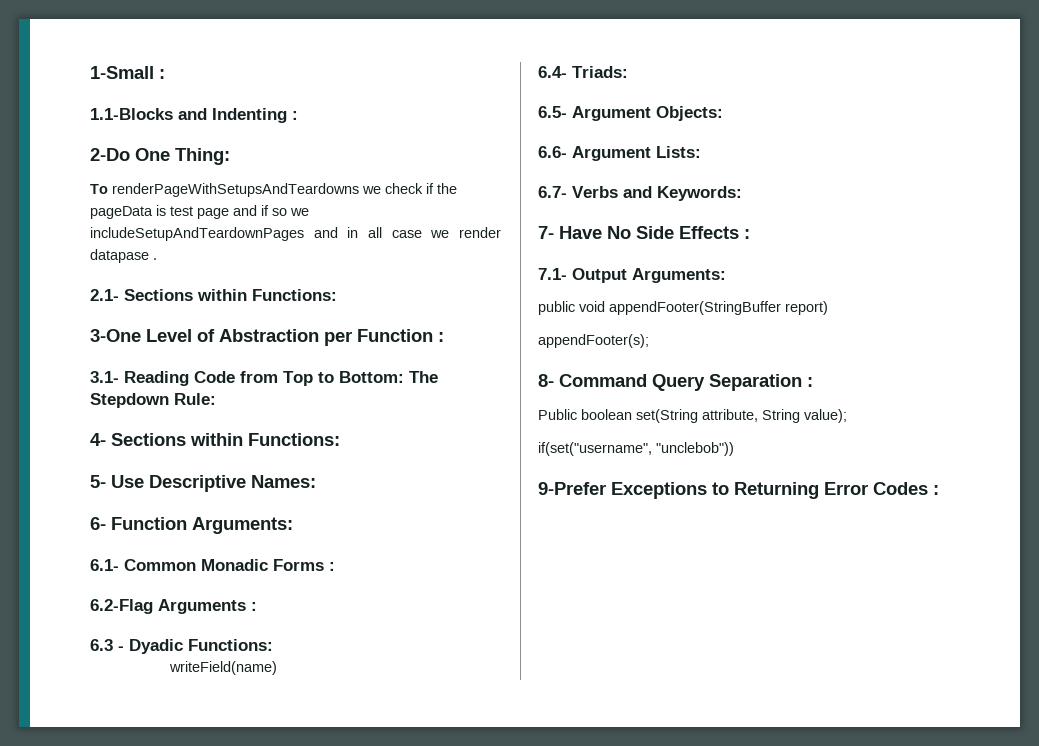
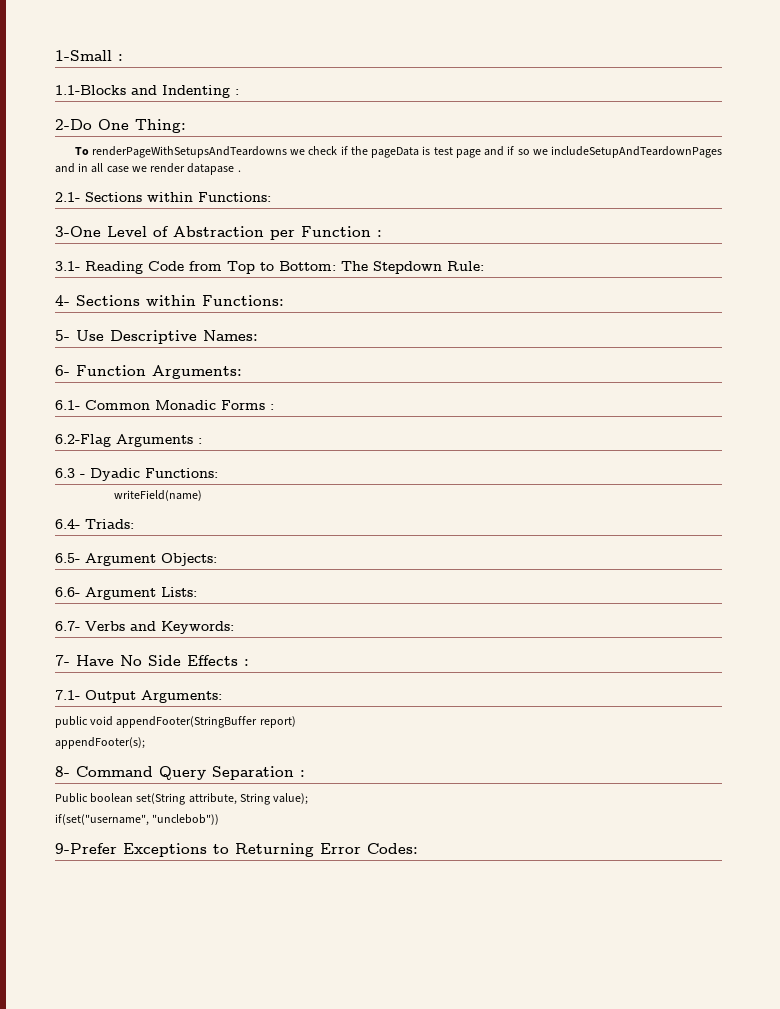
- 9-Prefer Exceptions to Returning Error Codes :
+ 9-Prefer Exceptions to Returning Error Codes:

